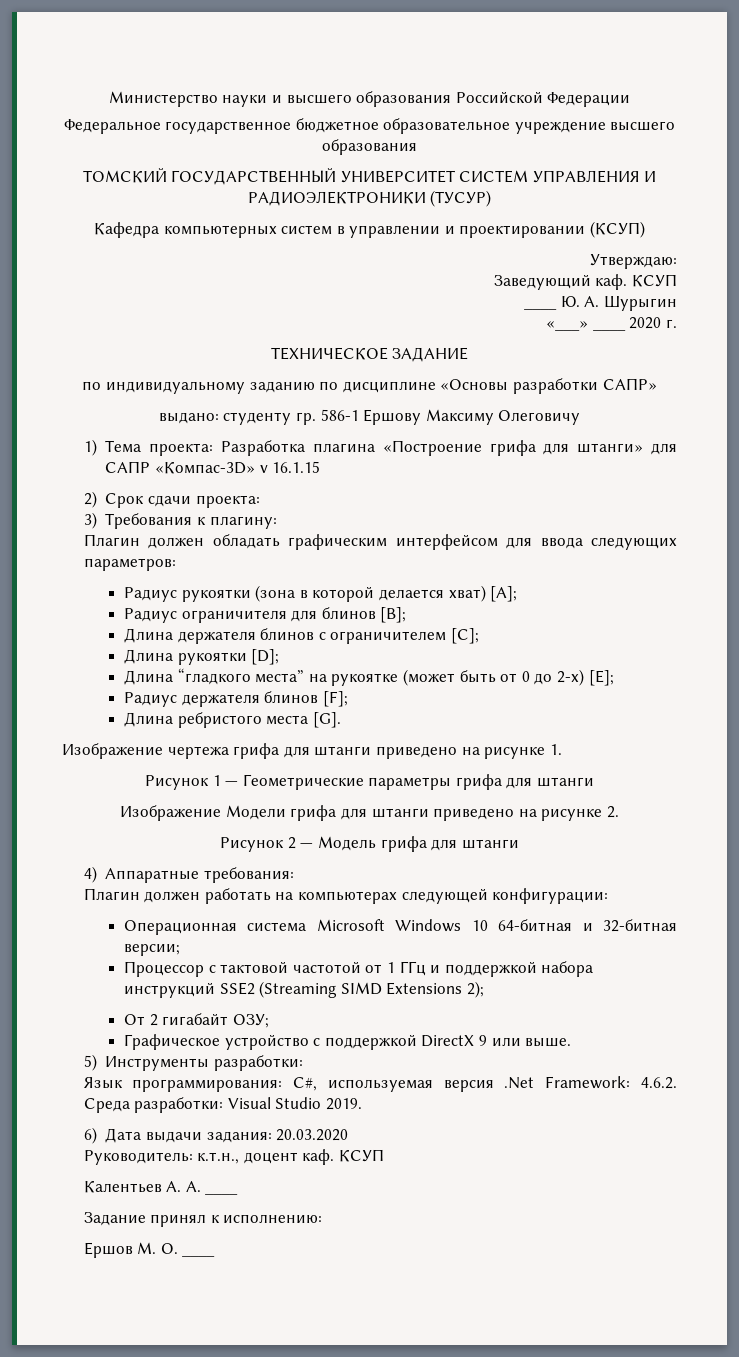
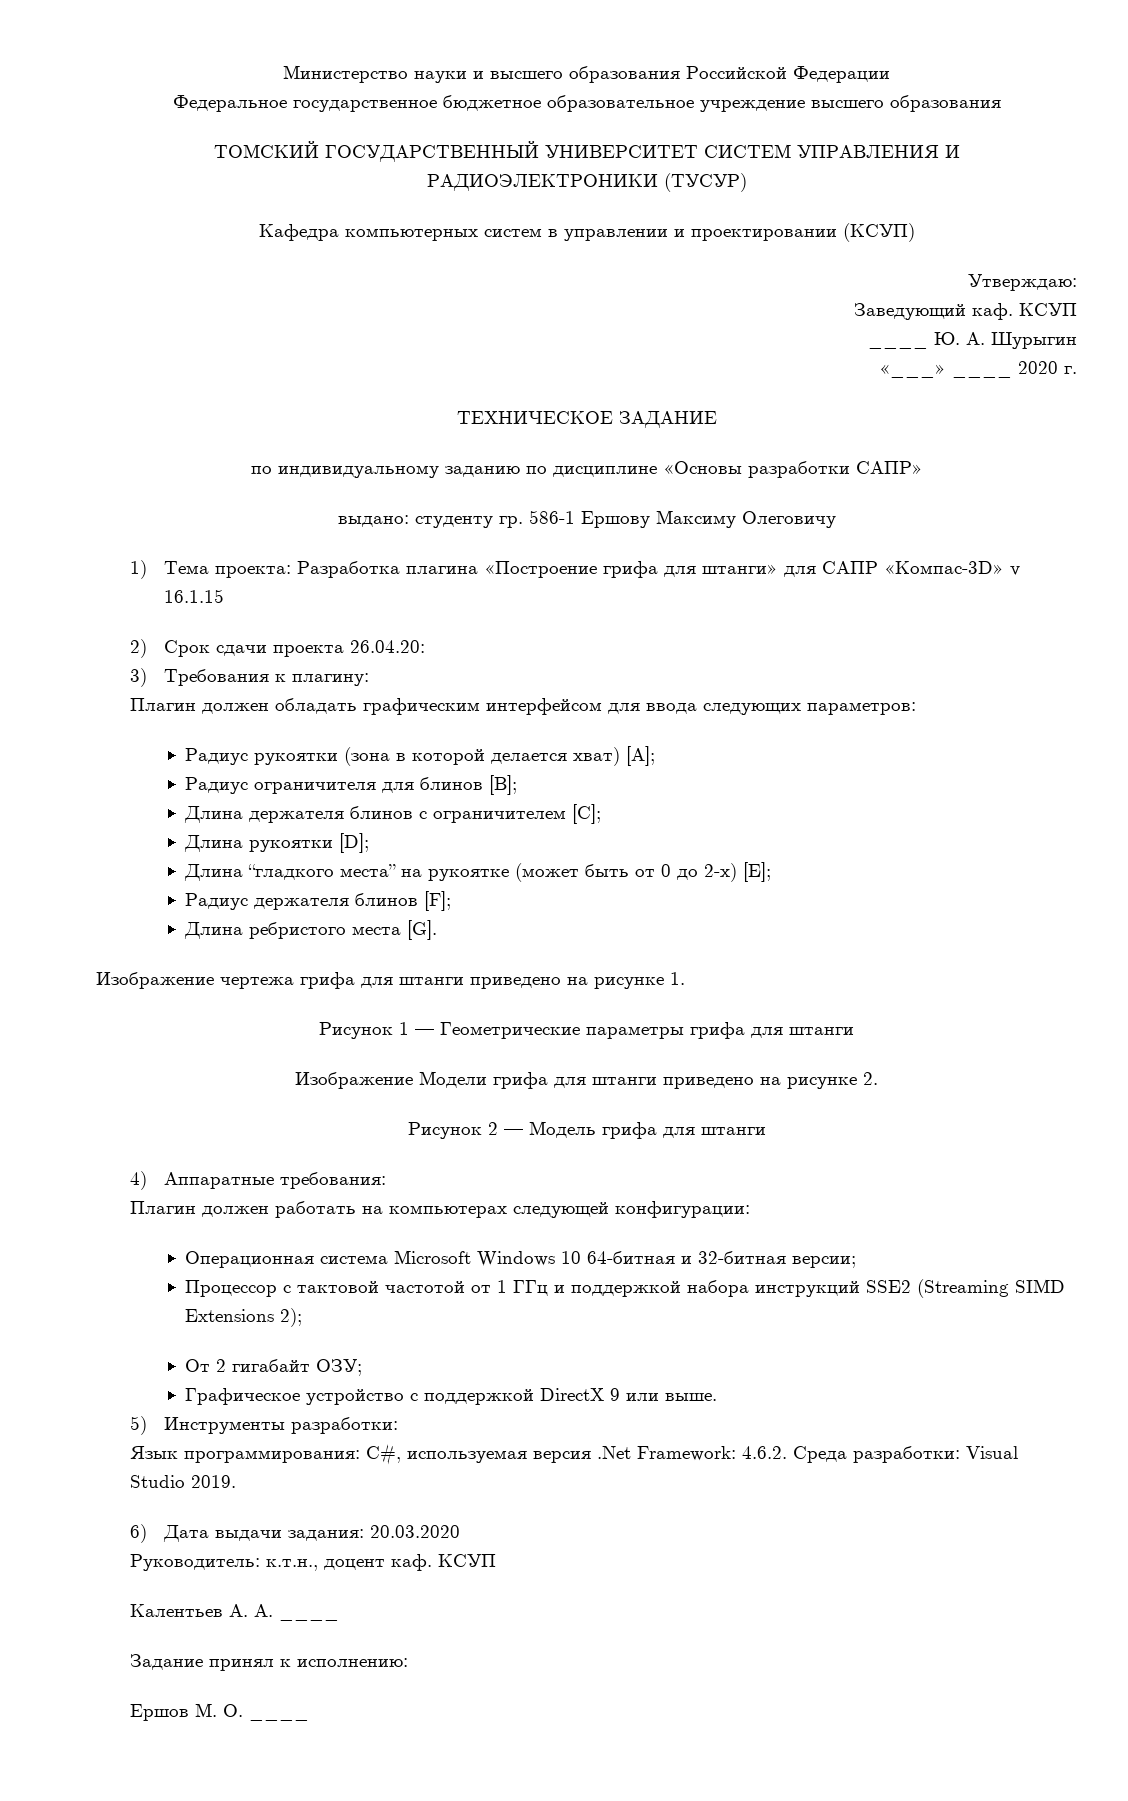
- 2) Срок сдачи проекта:
+ 2) Срок сдачи проекта 26.04.20:

